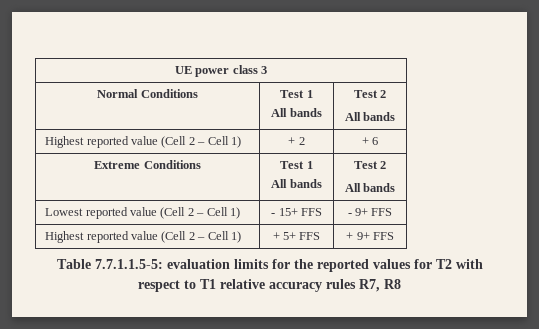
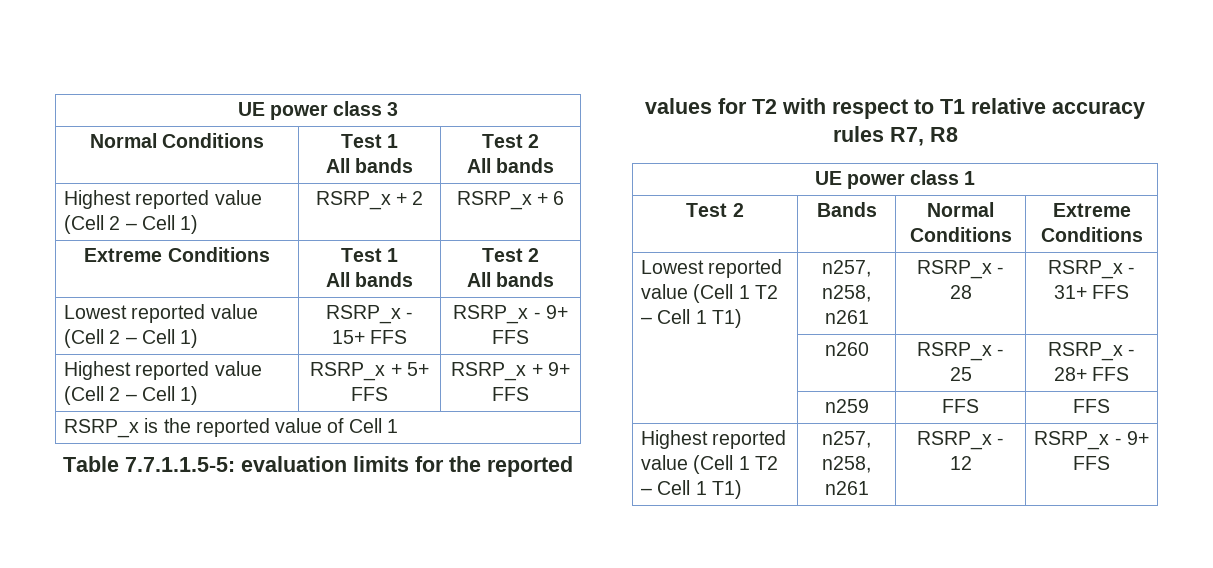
- Highest reported value (Cell 2 – Cell 1) | + 2 | + 6
+ Highest reported value (Cell 2 – Cell 1) | RSRP_x + 2 | RSRP_x + 6
- Lowest reported value (Cell 2 – Cell 1) | - 15+ FFS | - 9+ FFS
+ Lowest reported value (Cell 2 – Cell 1) | RSRP_x - 15+ FFS | RSRP_x - 9+ FFS
- Highest reported value (Cell 2 – Cell 1) | + 5+ FFS | + 9+ FFS
+ Highest reported value (Cell 2 – Cell 1) | RSRP_x + 5+ FFS | RSRP_x + 9+ FFS
+ RSRP_x is the reported value of Cell 1
+ UE power class 1
+ Test 2 | Bands | Normal Conditions | Extreme Conditions
+ Lowest reported value (Cell 1 T2 – Cell 1 T1) | n257, n258, n261 | RSRP_x - 28 | RSRP_x - 31+ FFS
+ | n260 | RSRP_x - 25 | RSRP_x - 28+ FFS
+ | n259 | FFS | FFS
+ Highest reported value (Cell 1 T2 – Cell 1 T1) | n257, n258, n261 | RSRP_x - 12 | RSRP_x - 9+ FFS

